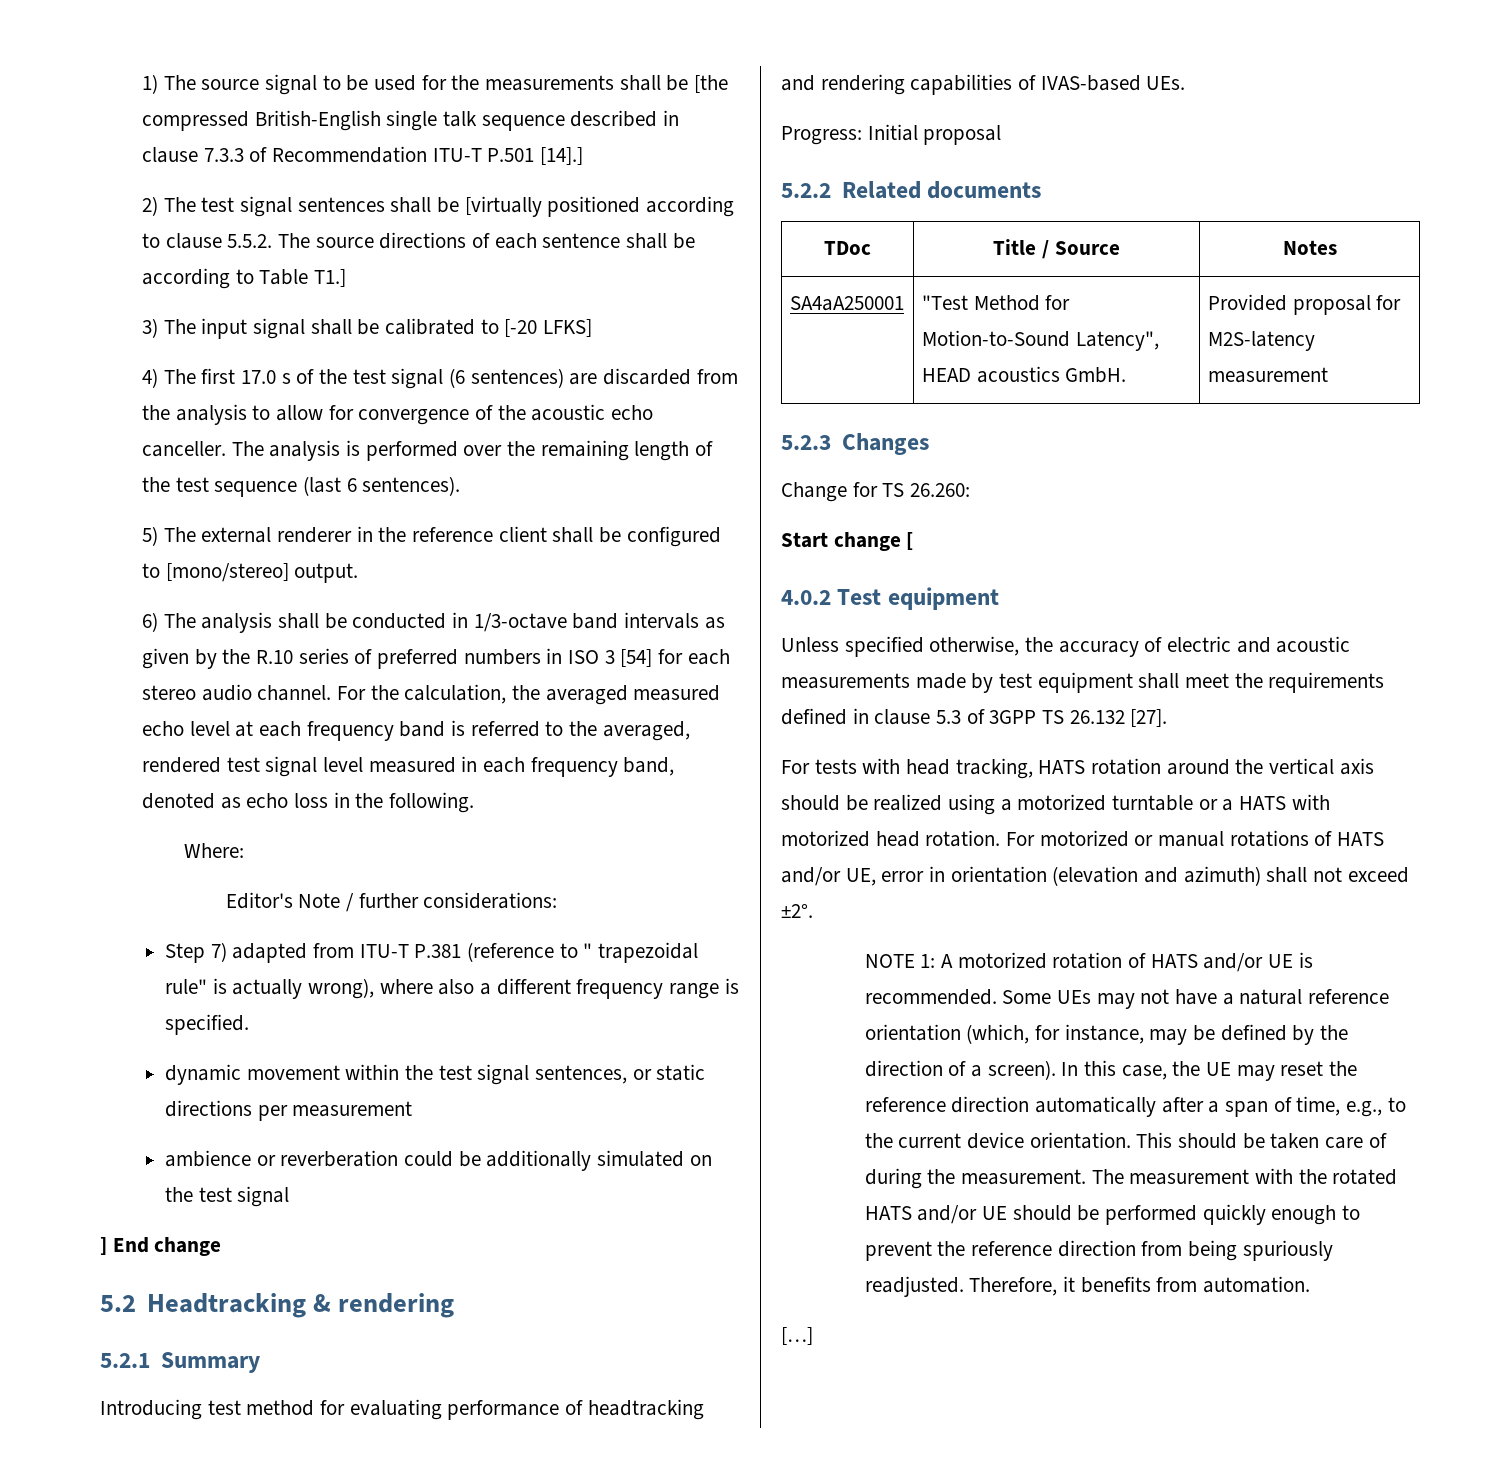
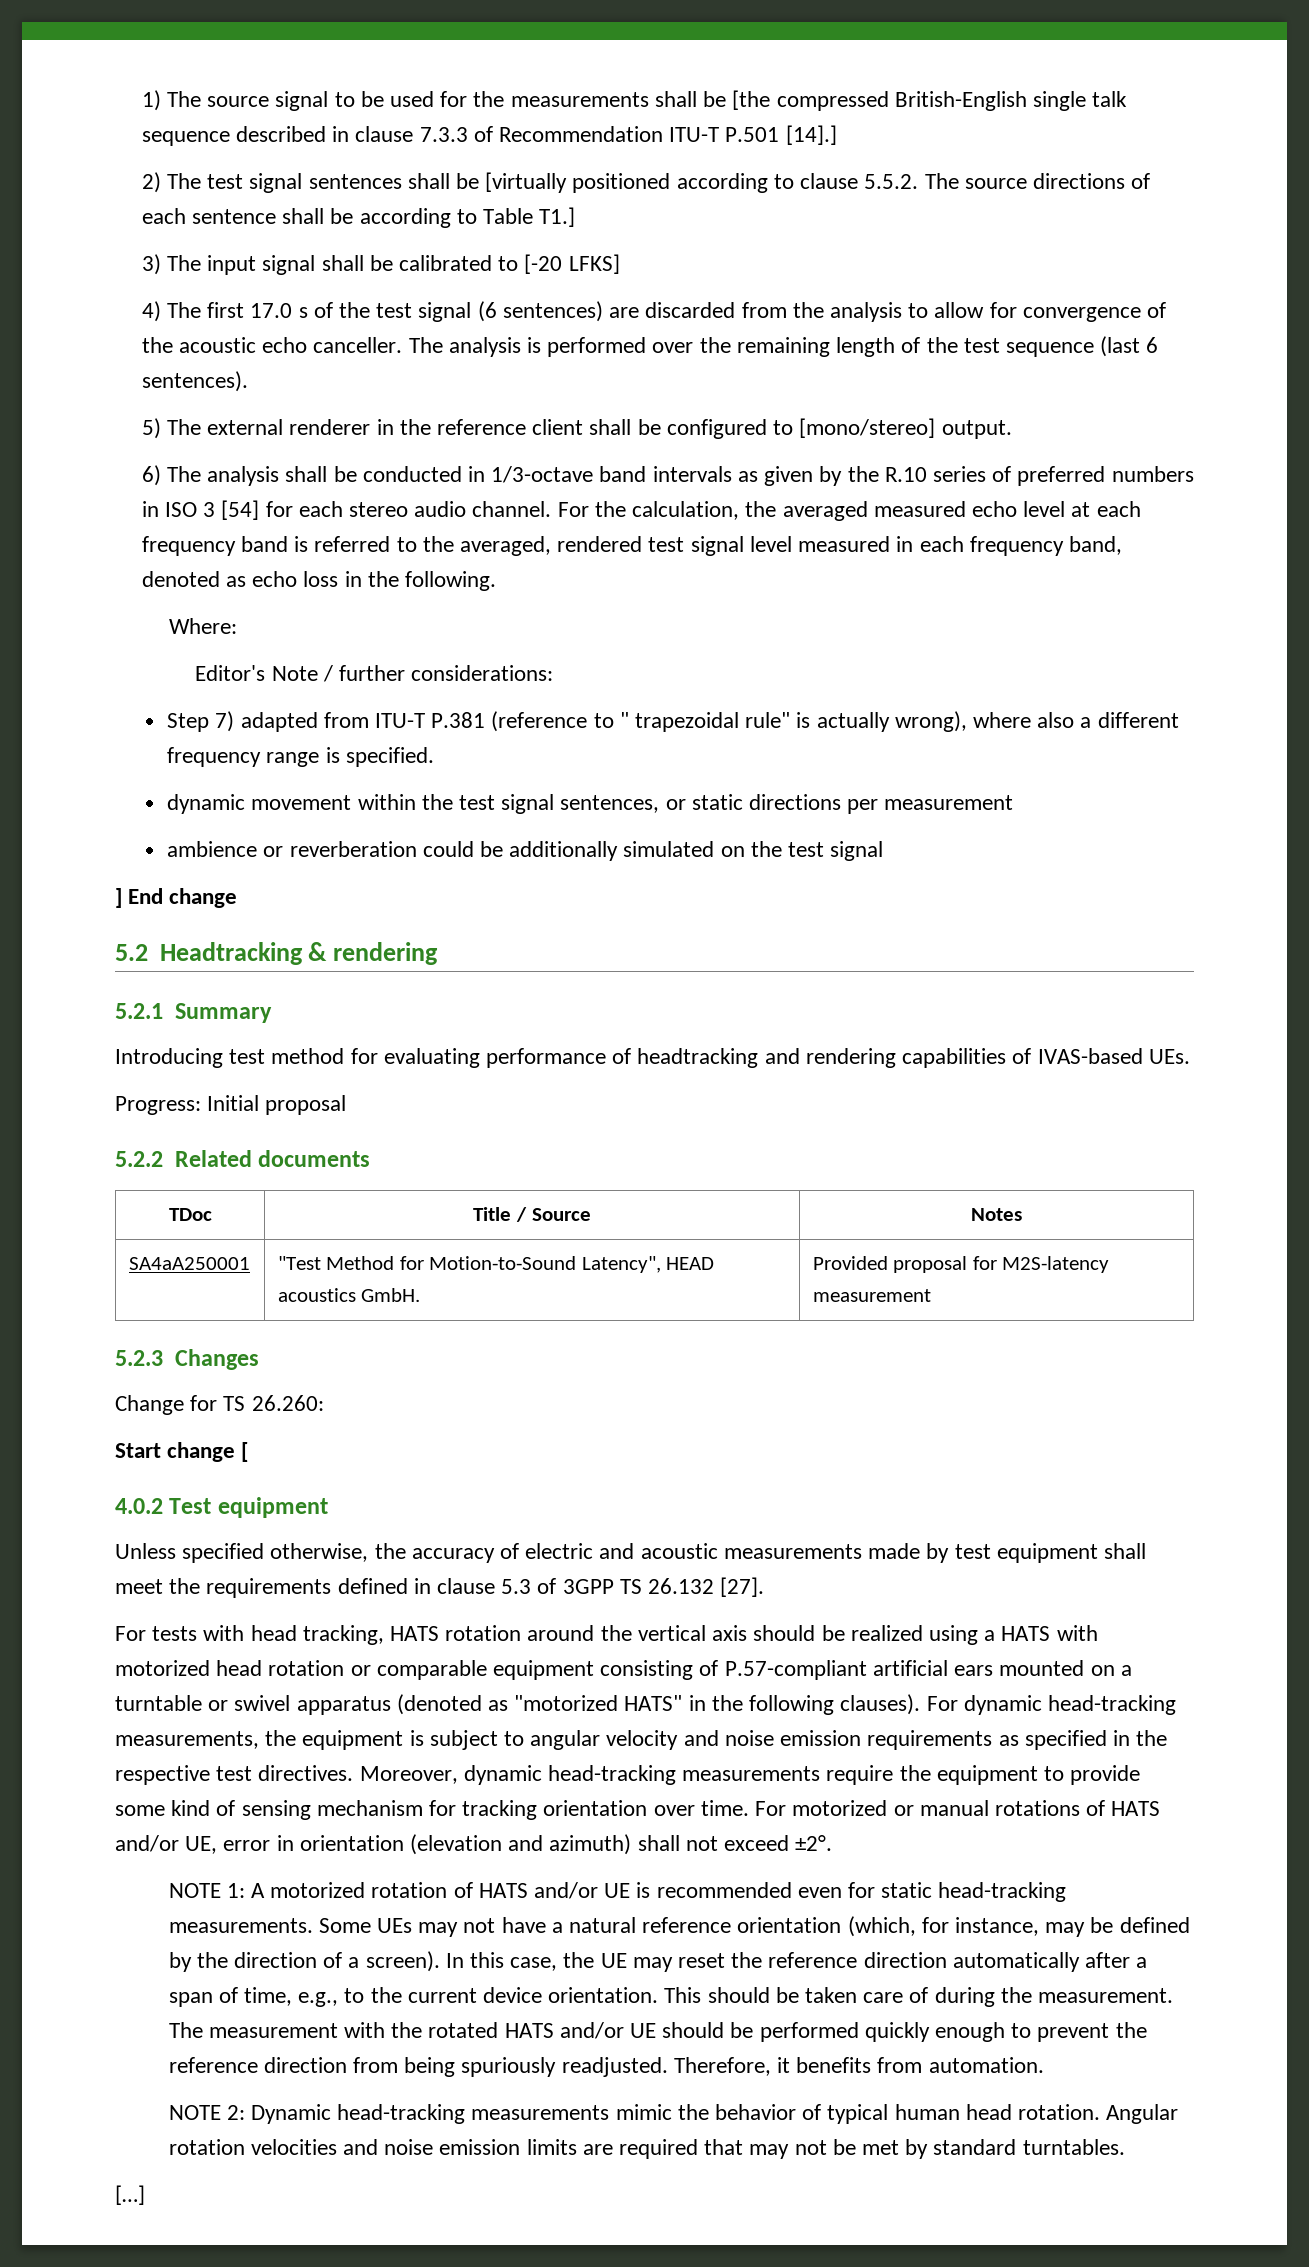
- For tests with head tracking, HATS rotation around the vertical axis should be realized using a motorized turntable or a HATS with motorized head rotation.
+ For tests with head tracking, HATS rotation around the vertical axis should be realized using a HATS with motorized head rotation or comparable equipment consisting of P.57-compliant artificial ears mounted on a turntable or swivel apparatus (denoted as "motorized HATS" in the following clauses). For dynamic head-tracking measurements, the equipment is subject to angular velocity and noise emission requirements as specified in the respective test directives. Moreover, dynamic head-tracking measurements require the equipment to provide some kind of sensing mechanism for tracking orientation over time.
- NOTE 1: A motorized rotation of HATS and/or UE is recommended.
+ NOTE 1: A motorized rotation of HATS and/or UE is recommended even for static head-tracking measurements.
+ NOTE 2: Dynamic head-tracking measurements mimic the behavior of typical human head rotation. Angular rotation velocities and noise emission limits are required that may not be met by standard turntables.

